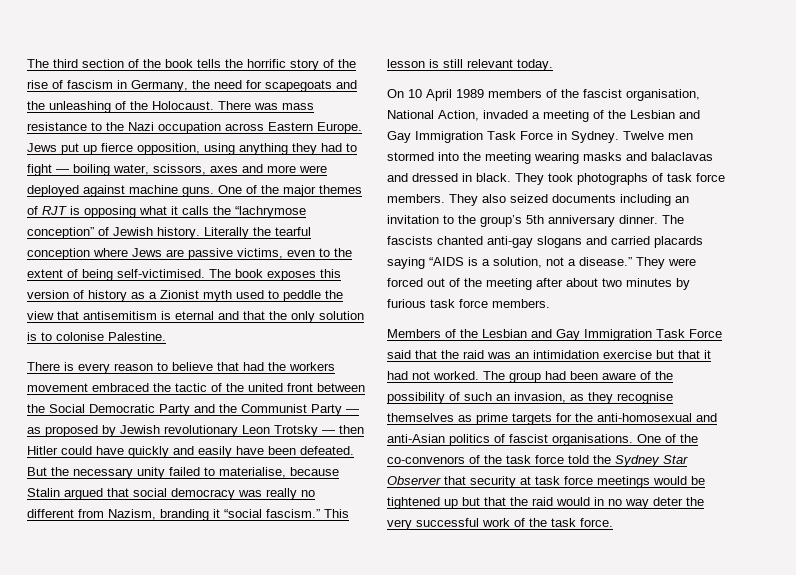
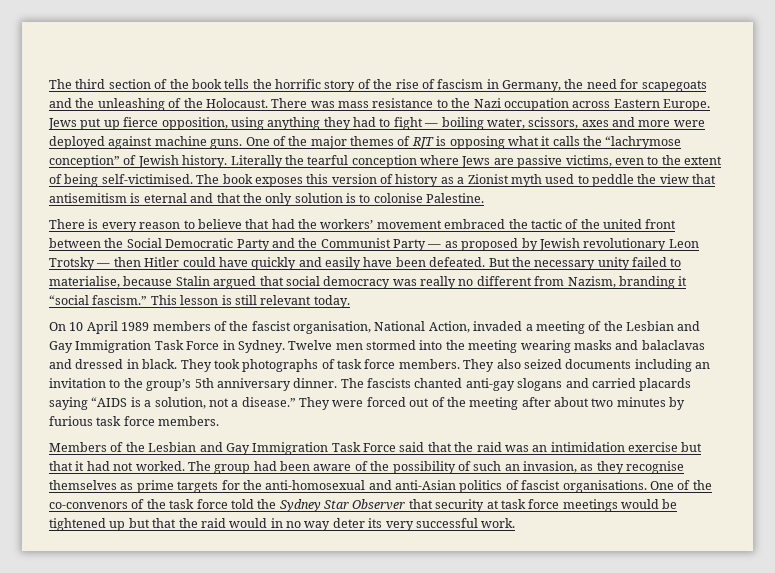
- There is every reason to believe that had the workers movement embraced the tactic of the united front between the Social Democratic Party and the Communist Party — as proposed by Jewish revolutionary Leon Trotsky — then Hitler could have quickly and easily have been defeated.
+ There is every reason to believe that had the workers’ movement embraced the tactic of the united front between the Social Democratic Party and the Communist Party — as proposed by Jewish revolutionary Leon Trotsky — then Hitler could have quickly and easily have been defeated.
- One of the co-convenors of the task force told the Sydney Star Observer that security at task force meetings would be tightened up but that the raid would in no way deter the very successful work of the task force.
+ One of the co-convenors of the task force told the Sydney Star Observer that security at task force meetings would be tightened up but that the raid would in no way deter its very successful work.

